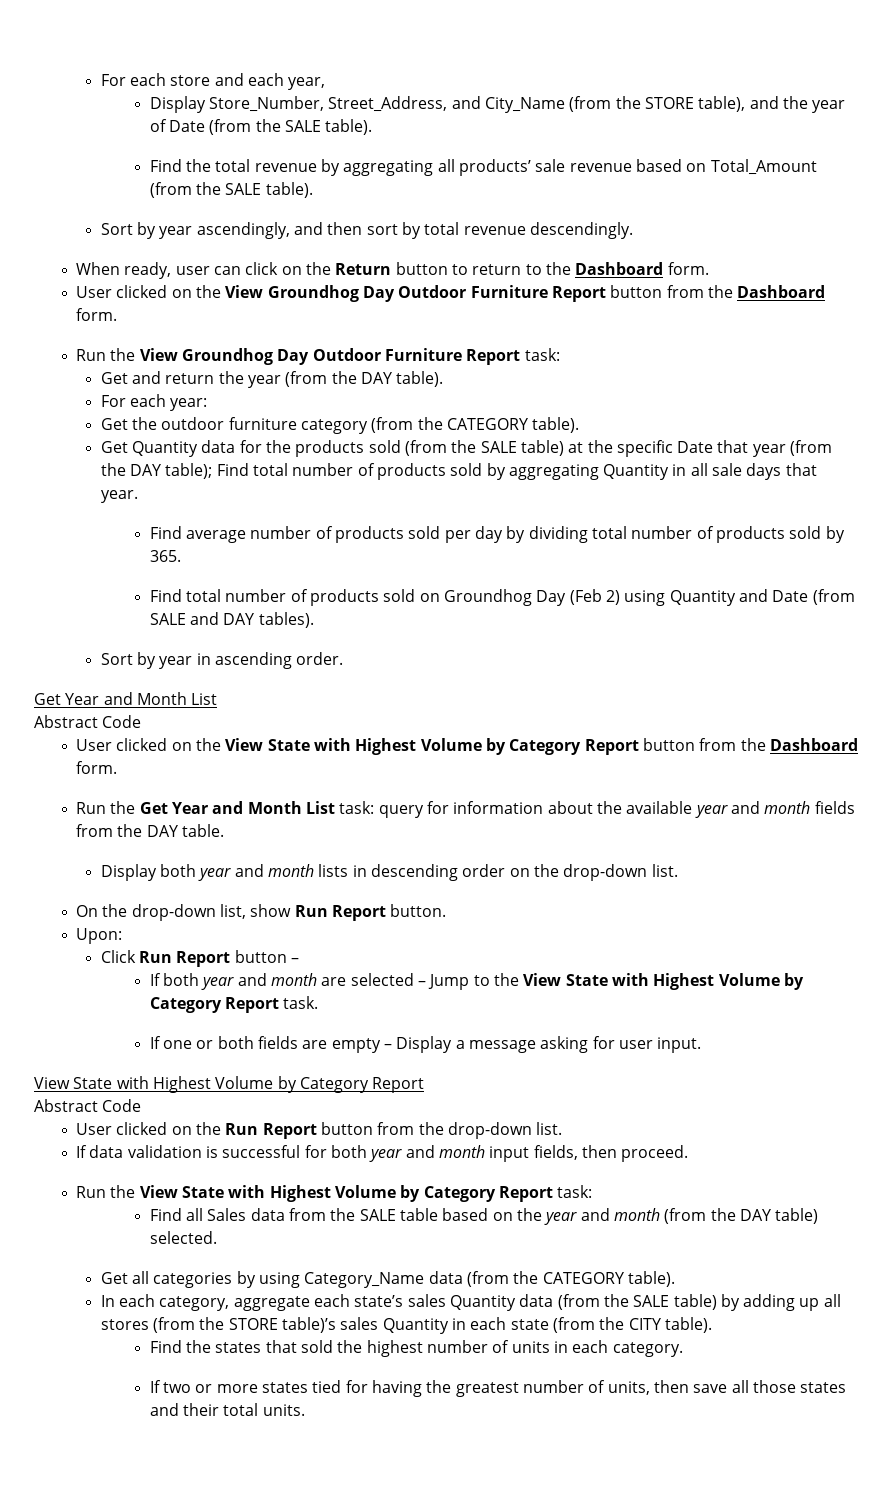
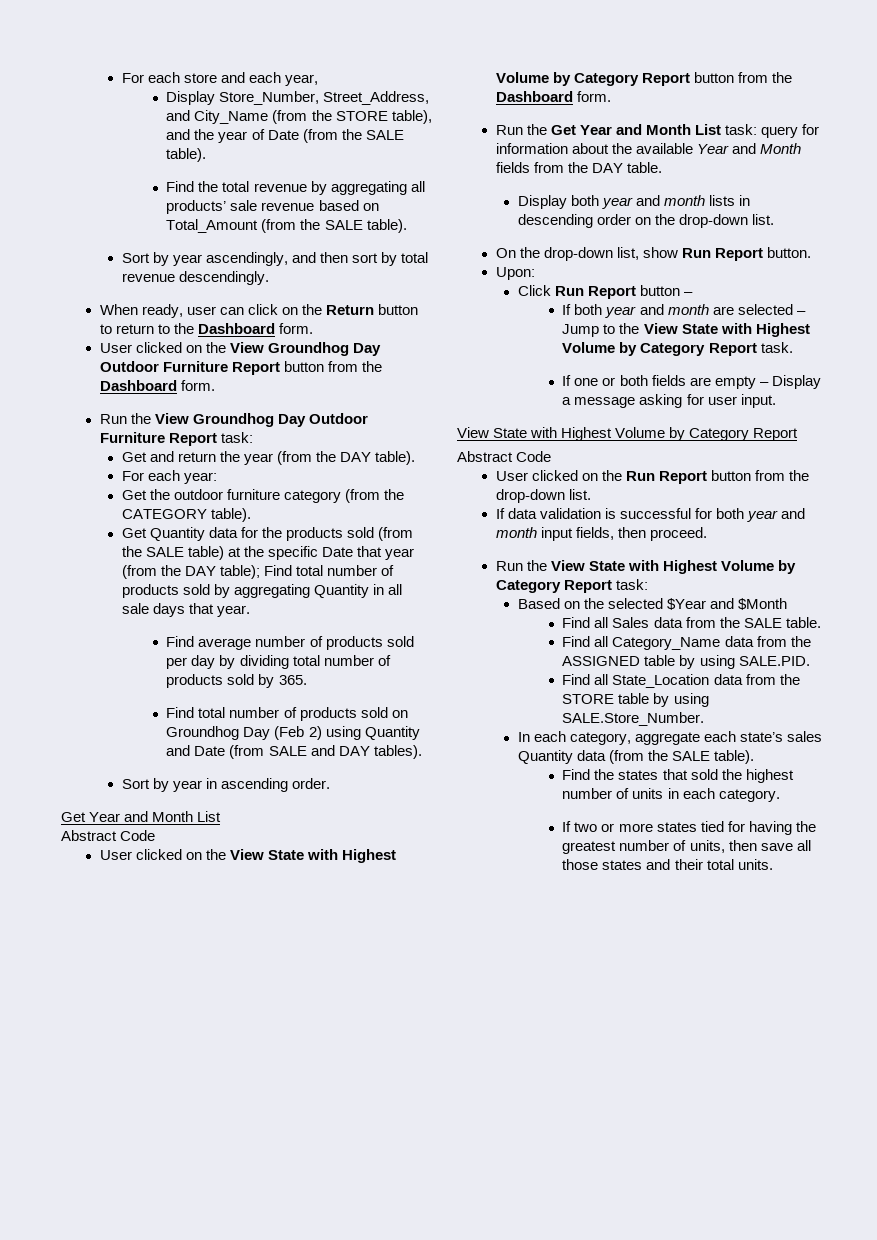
- Run the Get Year and Month List task: query for information about the available year and month fields from the DAY table.
+ Run the Get Year and Month List task: query for information about the available Year and Month fields from the DAY table.
+ Based on the selected $Year and $Month
- Find all Sales data from the SALE table based on the year and month (from the DAY table) selected.
- Get all categories by using Category_Name data (from the CATEGORY table).
+ Find all Sales data from the SALE table.
+ Find all Category_Name data from the ASSIGNED table by using SALE.PID.
+ Find all State_Location data from the STORE table by using SALE.Store_Number.
- In each category, aggregate each state’s sales Quantity data (from the SALE table) by adding up all stores (from the STORE table)’s sales Quantity in each state (from the CITY table).
+ In each category, aggregate each state’s sales Quantity data (from the SALE table).

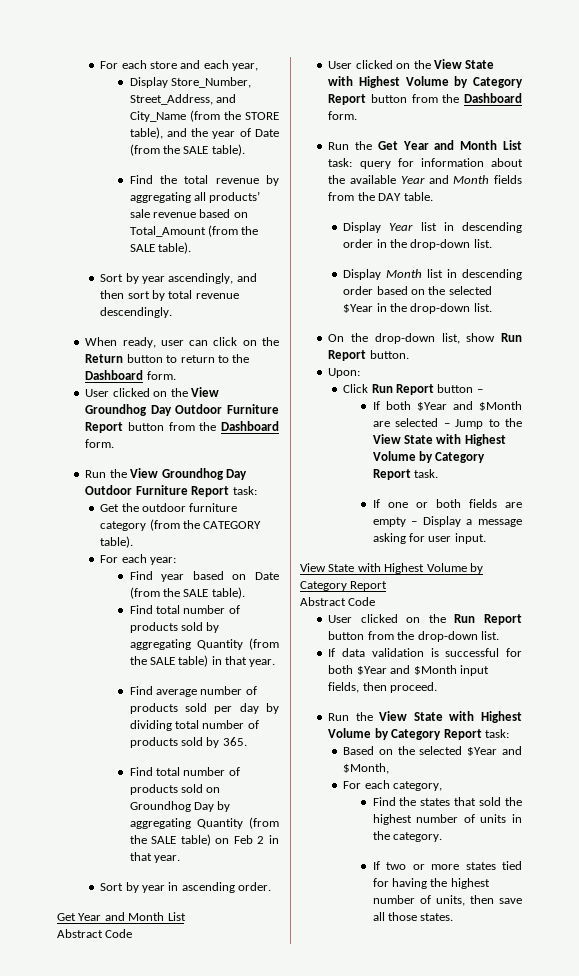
- Get and return the year (from the DAY table).
- For each year:
- Get Quantity data for the products sold (from the SALE table) at the specific Date that year (from the DAY table); Find total number of products sold by aggregating Quantity in all sale days that year.
+ For each year:
+ Find year based on Date (from the SALE table).
+ Find total number of products sold by aggregating Quantity (from the SALE table) in that year.
- Find total number of products sold on Groundhog Day (Feb 2) using Quantity and Date (from SALE and DAY tables).
+ Find total number of products sold on Groundhog Day by aggregating Quantity (from the SALE table) on Feb 2 in that year.
- Display both year and month lists in descending order on the drop-down list.
+ Display Year list in descending order in the drop-down list.
+ Display Month list in descending order based on the selected $Year in the drop-down list.
- If both year and month are selected – Jump to the View State with Highest Volume by Category Report task.
+ If both $Year and $Month are selected – Jump to the View State with Highest Volume by Category Report task.
- If data validation is successful for both year and month input fields, then proceed.
+ If data validation is successful for both $Year and $Month input fields, then proceed.
- Based on the selected $Year and $Month
- Find all Sales data from the SALE table.
- Find all Category_Name data from the ASSIGNED table by using SALE.PID.
- Find all State_Location data from the STORE table by using SALE.Store_Number.
- In each category, aggregate each state’s sales Quantity data (from the SALE table).
+ Based on the selected $Year and $Month,
+ For each category,
- Find the states that sold the highest number of units in each category.
+ Find the states that sold the highest number of units in the category.
- If two or more states tied for having the greatest number of units, then save all those states and their total units.
+ If two or more states tied for having the highest number of units, then save all those states.

